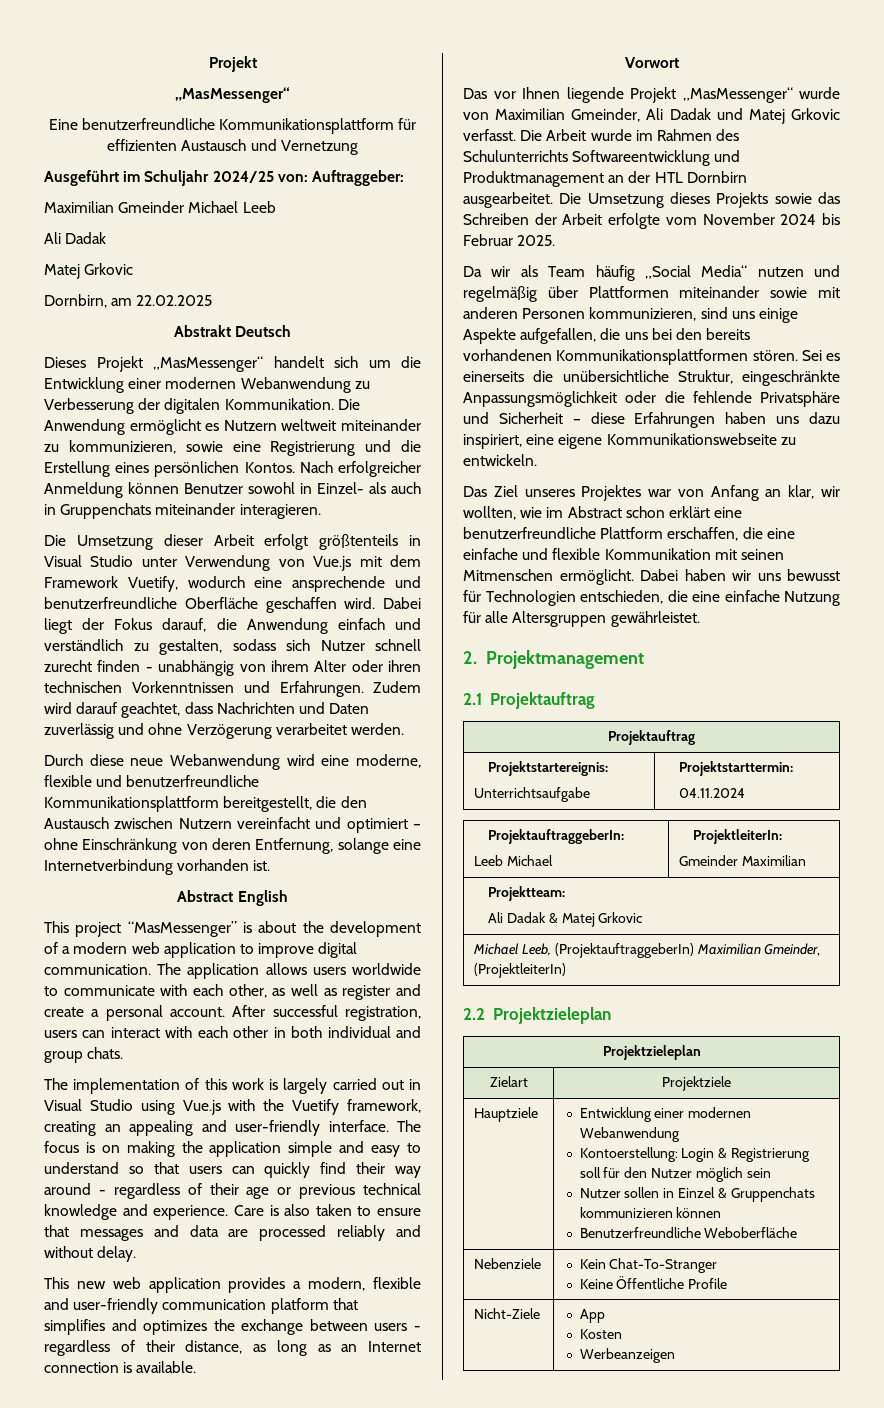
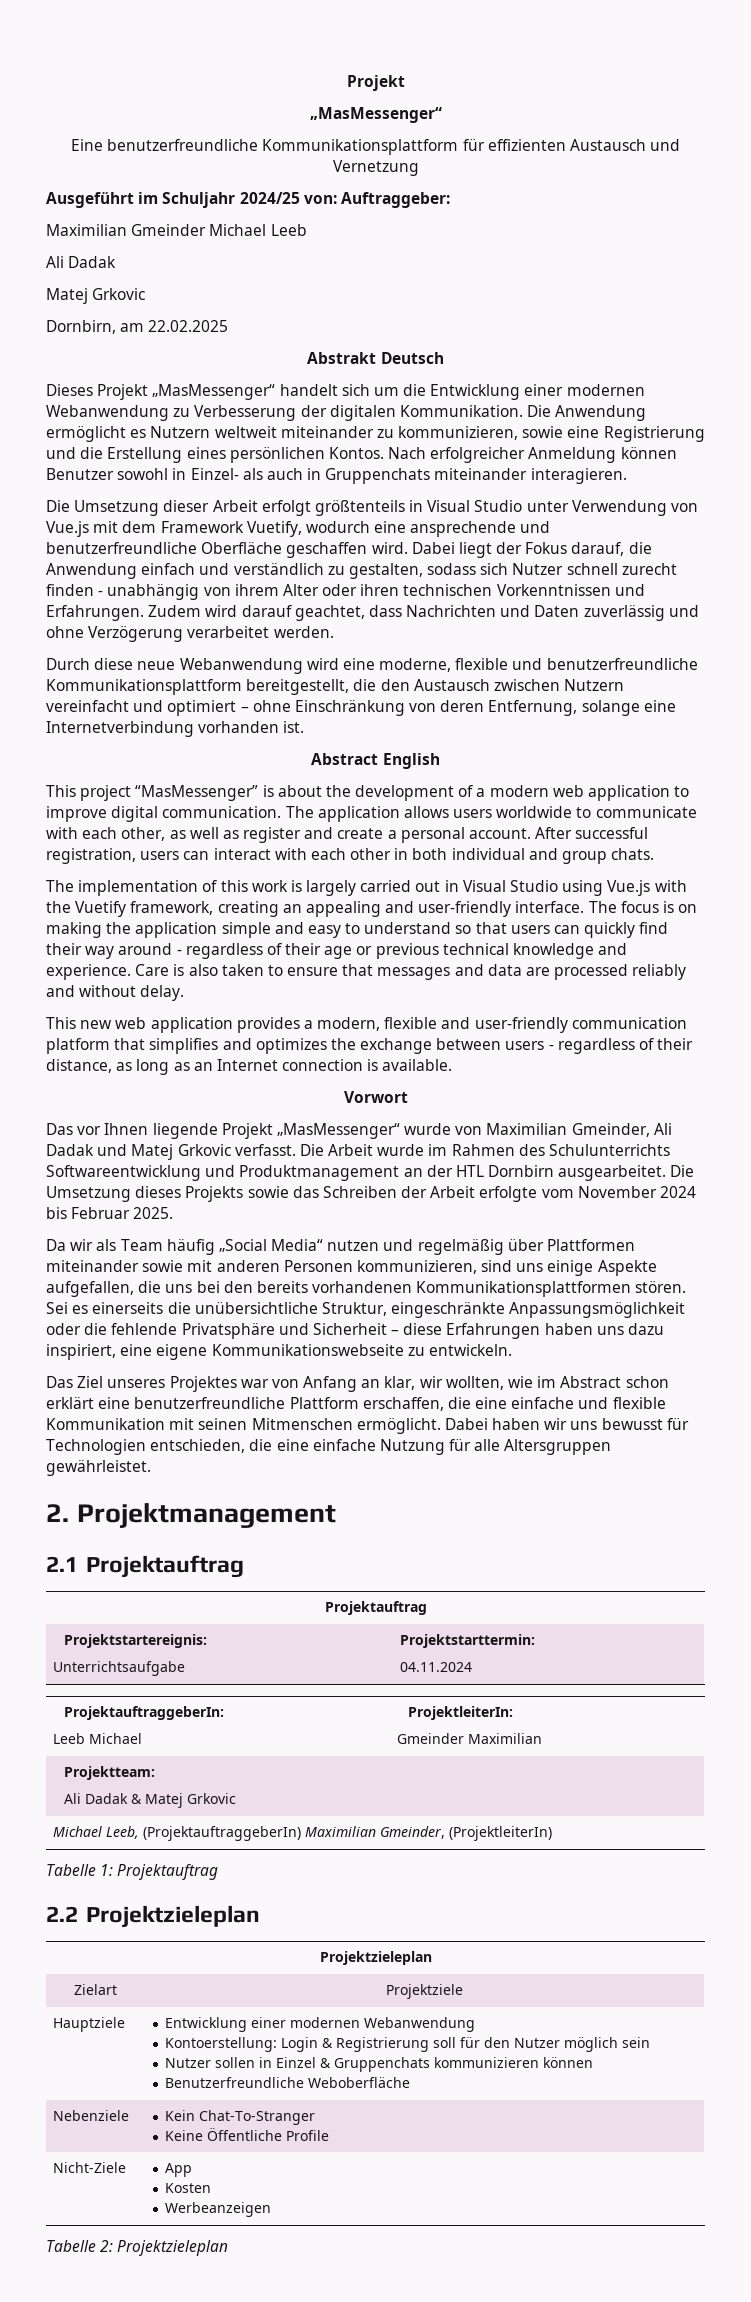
+ Tabelle 1: Projektauftrag
+ Tabelle 2: Projektzieleplan

